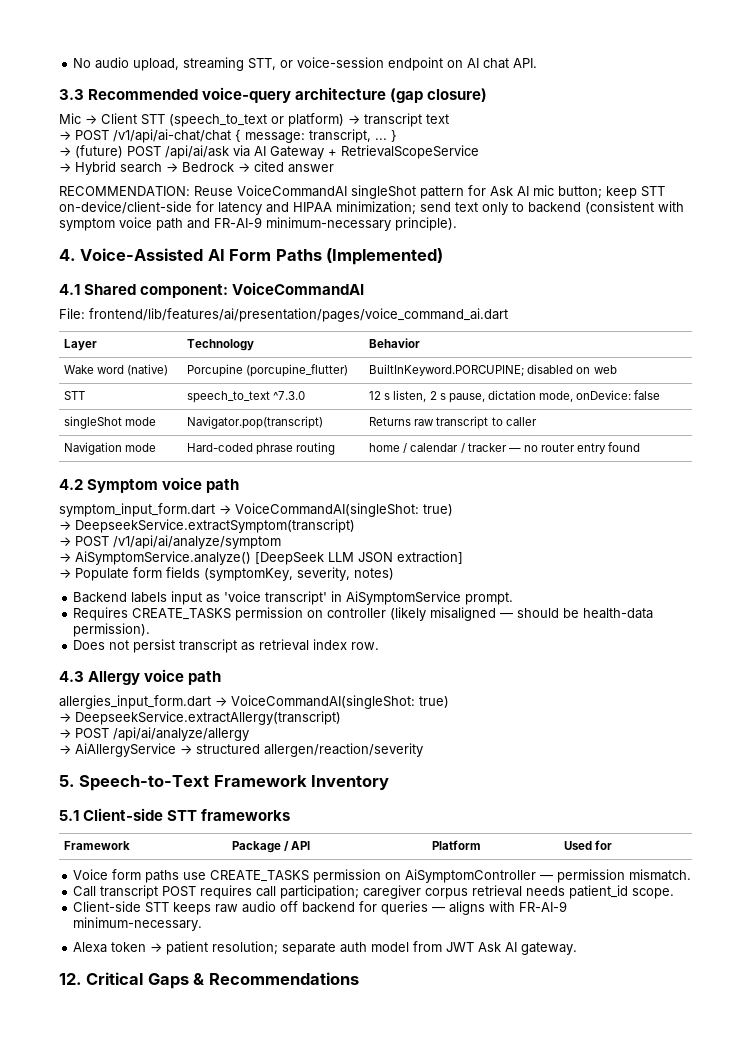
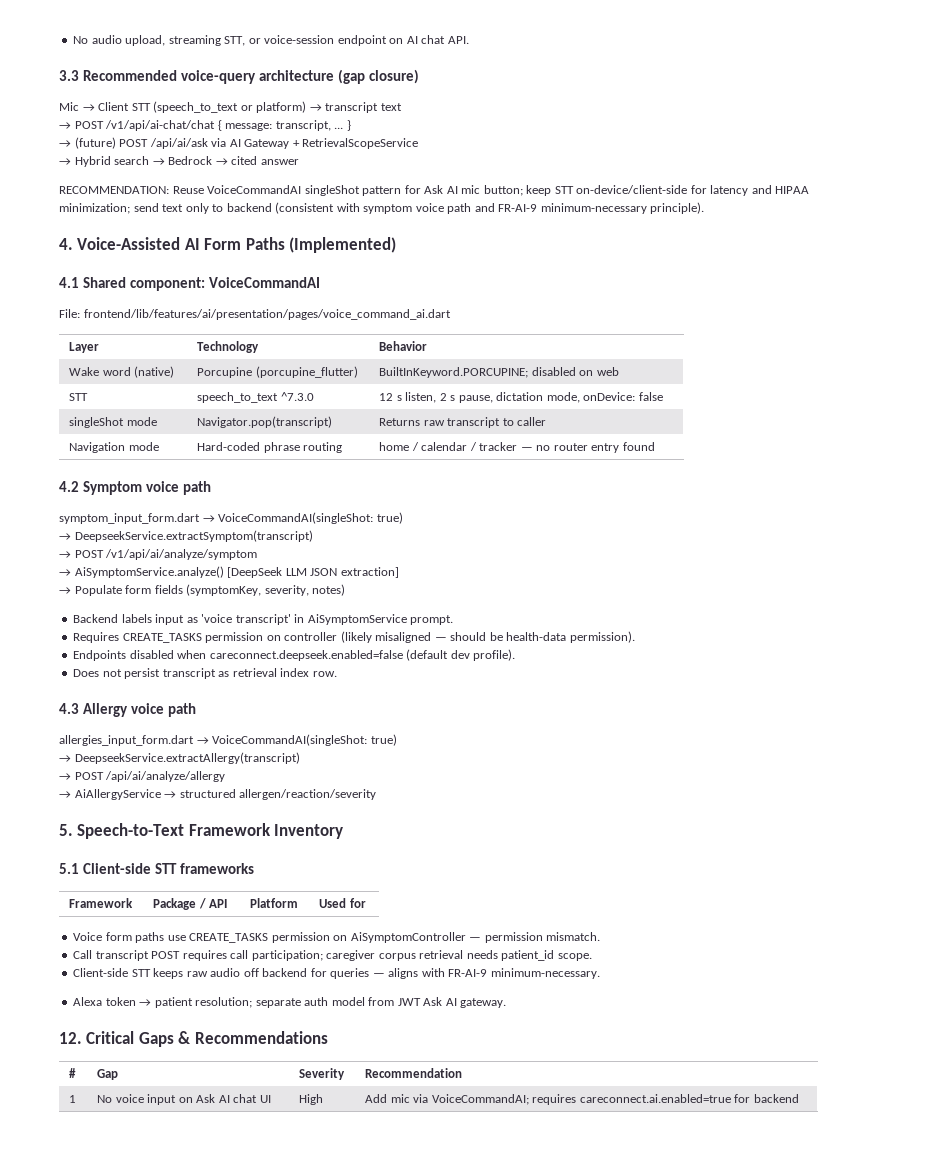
+ Endpoints disabled when careconnect.deepseek.enabled=false (default dev profile).
+ # | Gap | Severity | Recommendation
+ 1 | No voice input on Ask AI chat UI | High | Add mic via VoiceCommandAI; requires careconnect.ai.enabled=true for backend

